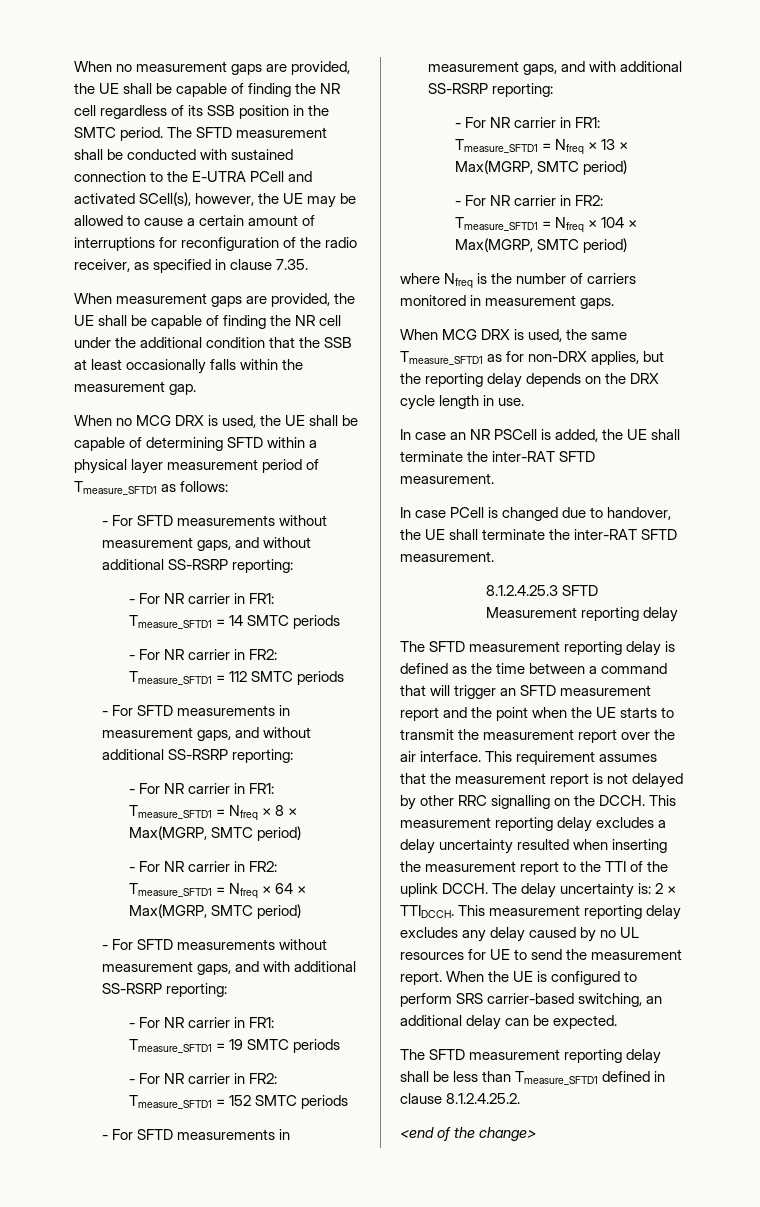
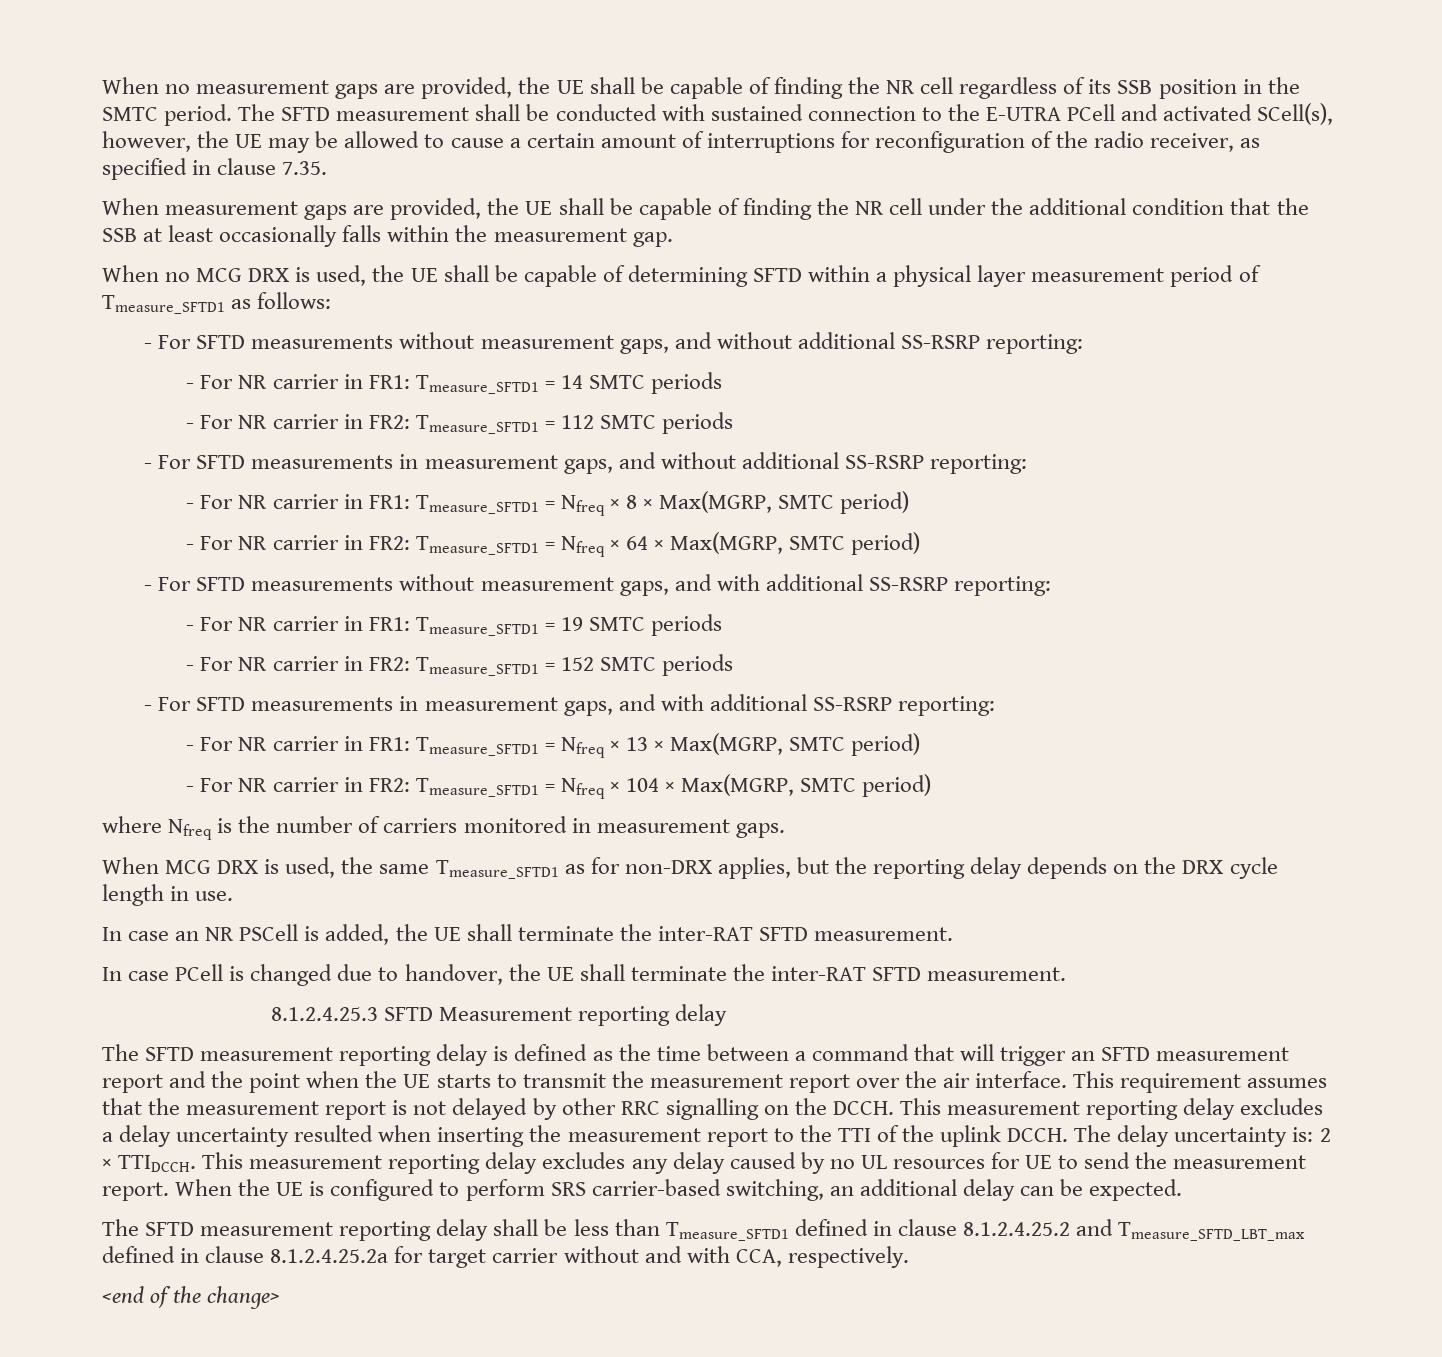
- The SFTD measurement reporting delay shall be less than Tmeasure_SFTD1 defined in clause 8.1.2.4.25.2.
+ The SFTD measurement reporting delay shall be less than Tmeasure_SFTD1 defined in clause 8.1.2.4.25.2 and Tmeasure_SFTD_LBT_max defined in clause 8.1.2.4.25.2a for target carrier without and with CCA, respectively.

